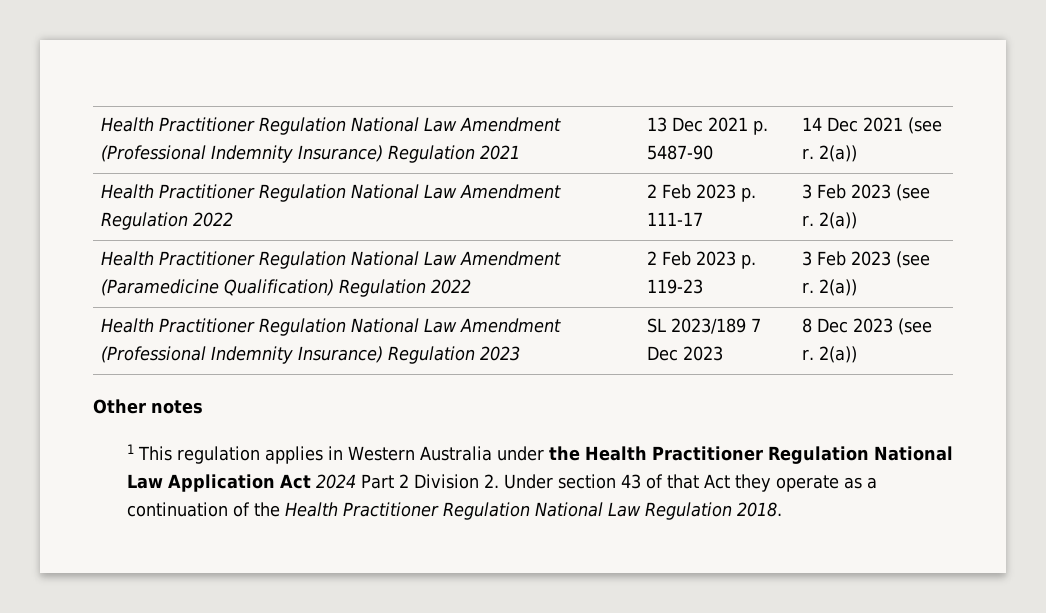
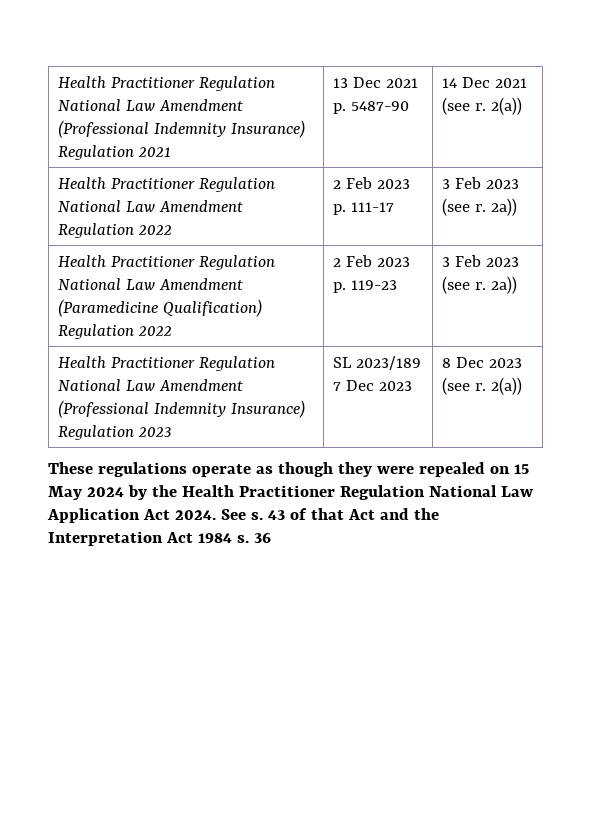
- Health Practitioner Regulation National Law Amendment Regulation 2022 | 2 Feb 2023 p. 111-17 | 3 Feb 2023 (see r. 2(a))
+ Health Practitioner Regulation National Law Amendment Regulation 2022 | 2 Feb 2023 p. 111-17 | 3 Feb 2023 (see r. 2a))
- Health Practitioner Regulation National Law Amendment (Paramedicine Qualification) Regulation 2022 | 2 Feb 2023 p. 119-23 | 3 Feb 2023 (see r. 2(a))
+ Health Practitioner Regulation National Law Amendment (Paramedicine Qualification) Regulation 2022 | 2 Feb 2023 p. 119-23 | 3 Feb 2023 (see r. 2a))
- Other notes
- 1 This regulation applies in Western Australia under the Health Practitioner Regulation National Law Application Act 2024 Part 2 Division 2. Under section 43 of that Act they operate as a continuation of the Health Practitioner Regulation National Law Regulation 2018.
+ These regulations operate as though they were repealed on 15 May 2024 by the Health Practitioner Regulation National Law Application Act 2024. See s. 43 of that Act and the Interpretation Act 1984 s. 36

